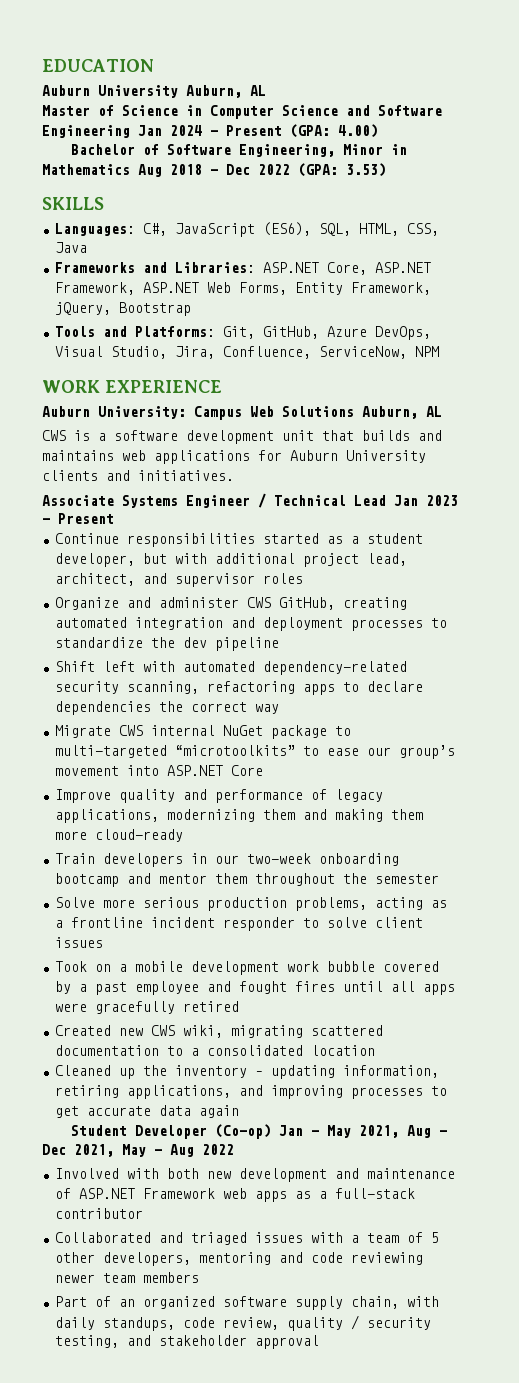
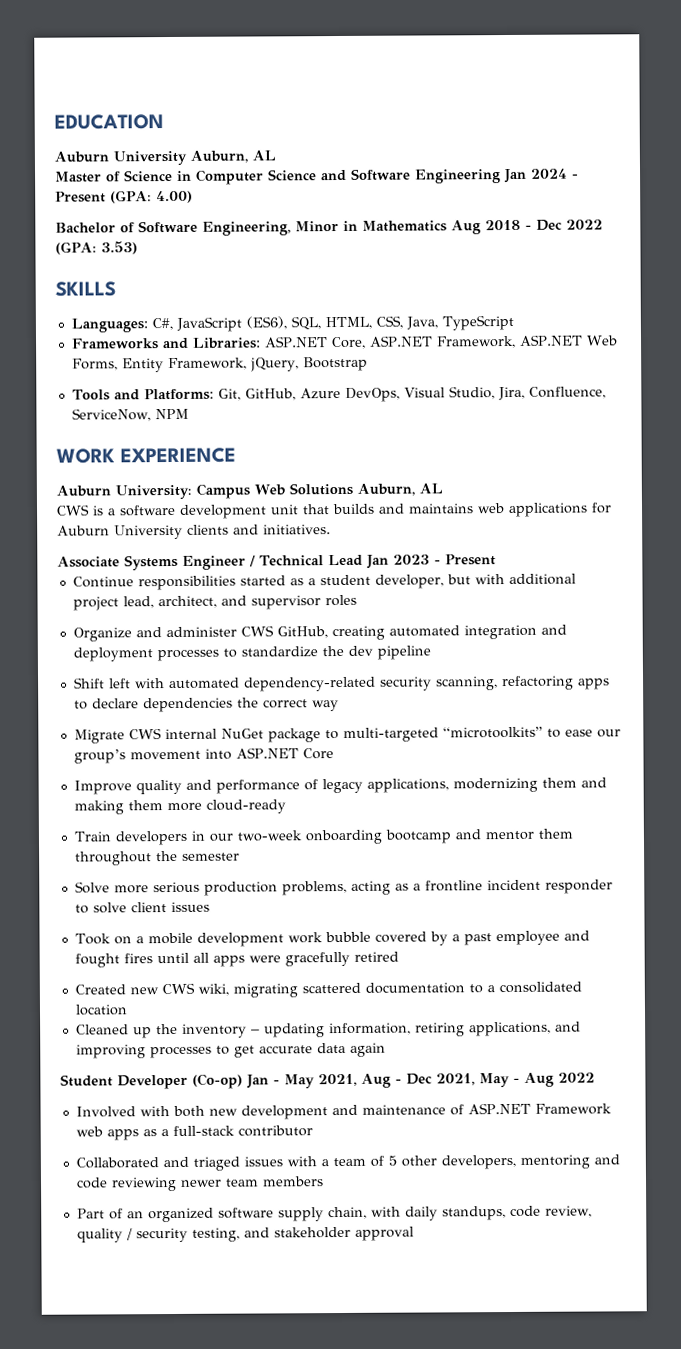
- Languages: C#, JavaScript (ES6), SQL, HTML, CSS, Java
+ Languages: C#, JavaScript (ES6), SQL, HTML, CSS, Java, TypeScript

